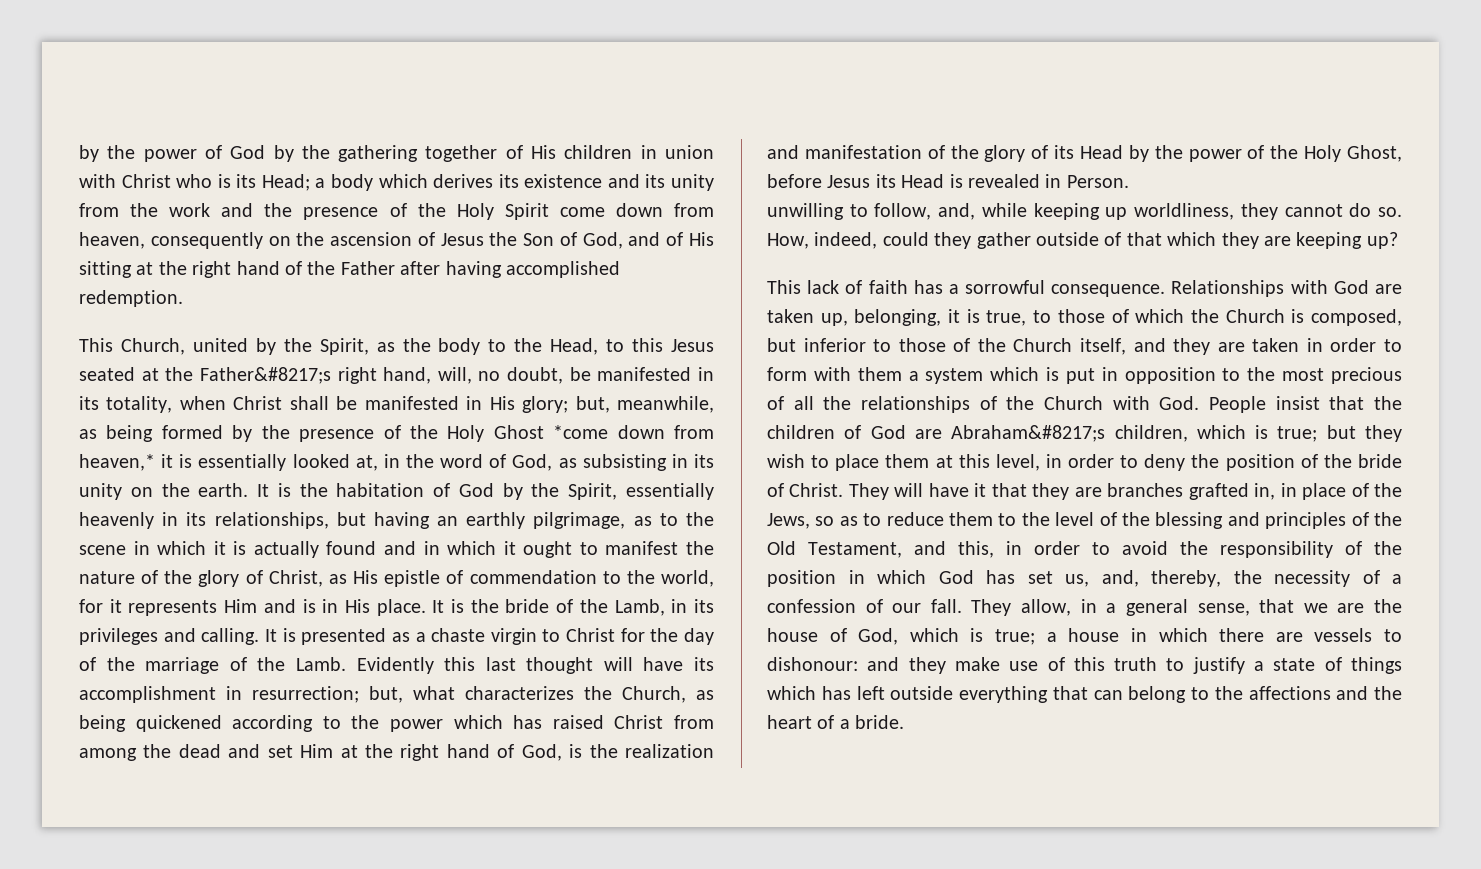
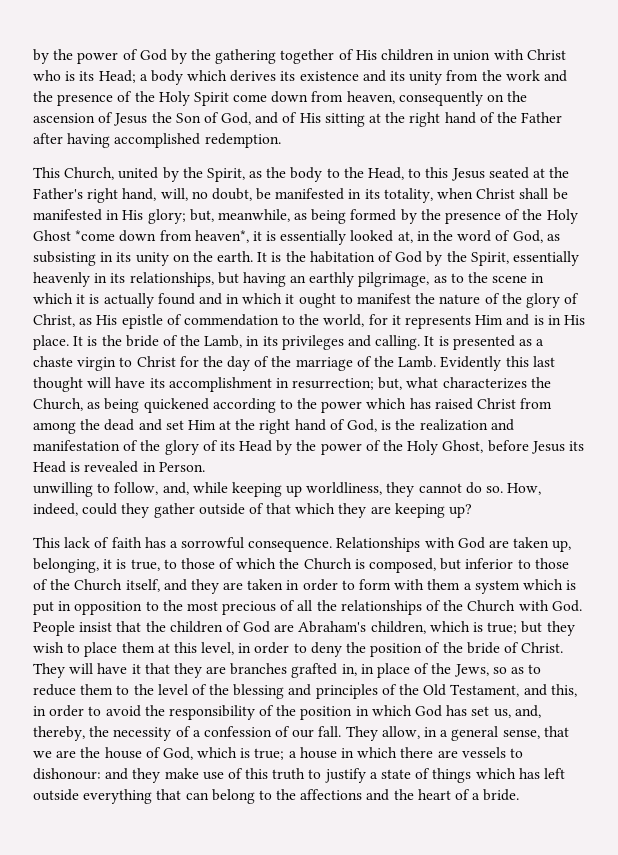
- This Church, united by the Spirit, as the body to the Head, to this Jesus seated at the Father&#8217;s right hand, will, no doubt, be manifested in its totality, when Christ shall be manifested in His glory;
+ This Church, united by the Spirit, as the body to the Head, to this Jesus seated at the Father's right hand, will, no doubt, be manifested in its totality, when Christ shall be manifested in His glory;
- but, meanwhile, as being formed by the presence of the Holy Ghost *come down from heaven,* it is essentially looked at, in the word of God, as subsisting in its unity on the earth.
+ but, meanwhile, as being formed by the presence of the Holy Ghost *come down from heaven*, it is essentially looked at, in the word of God, as subsisting in its unity on the earth.
- Relationships with God are taken up, belonging, it is true, to those of which the Church is composed, but inferior to those of the Church itself, and they are taken in order to form with them a system which is put in opposition to the most precious of all the relationships of the Church with God. People insist that the children of God are Abraham&#8217;s children, which is true;
+ Relationships with God are taken up, belonging, it is true, to those of which the Church is composed, but inferior to those of the Church itself, and they are taken in order to form with them a system which is put in opposition to the most precious of all the relationships of the Church with God. People insist that the children of God are Abraham's children, which is true;

